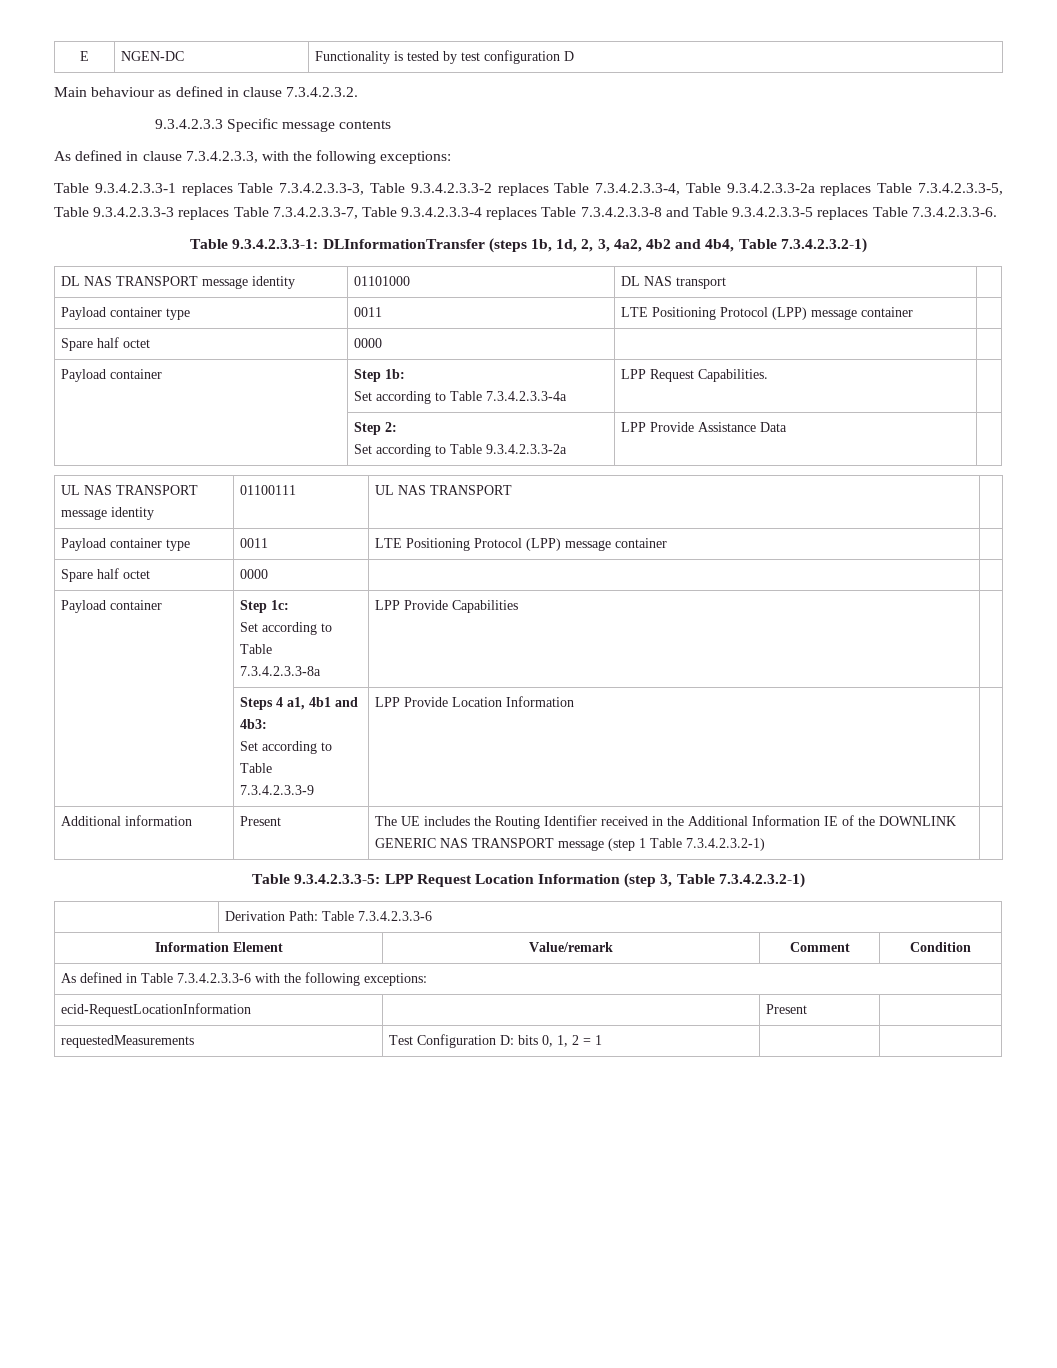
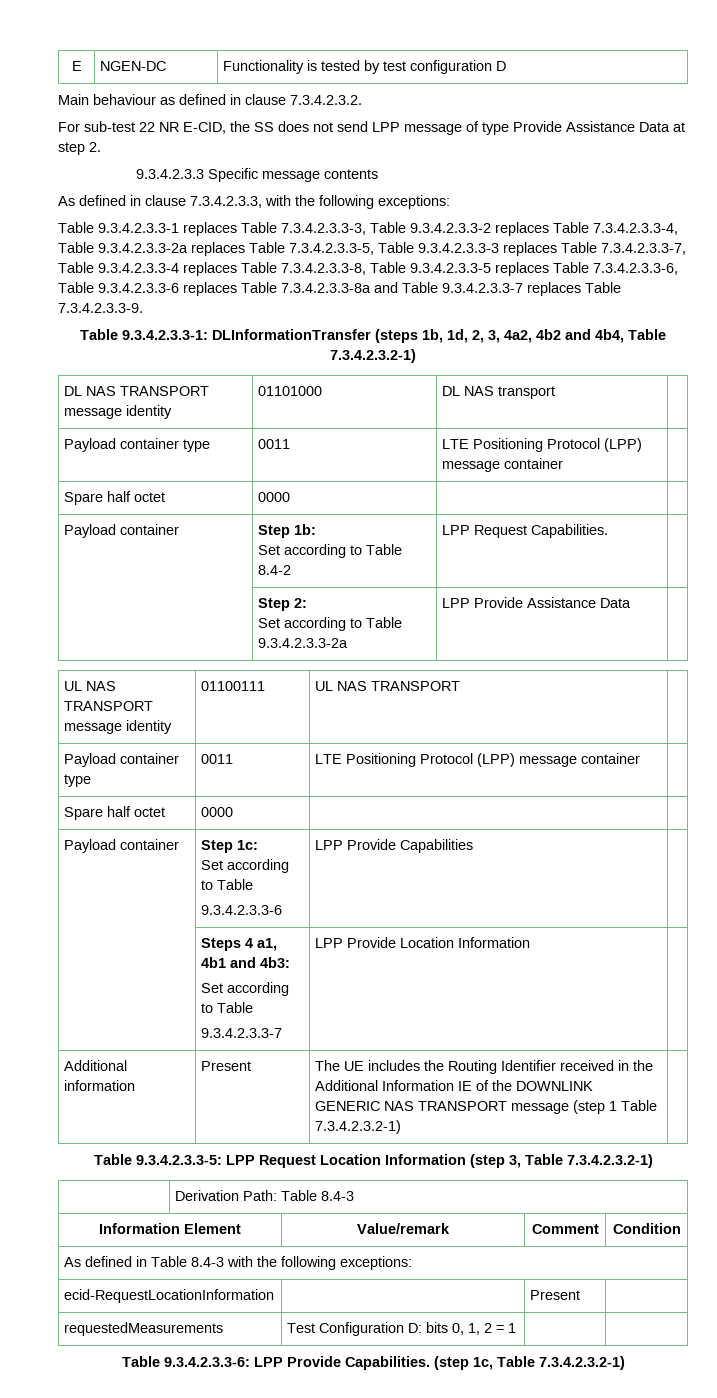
+ For sub-test 22 NR E-CID, the SS does not send LPP message of type Provide Assistance Data at step 2.
- Table 9.3.4.2.3.3-1 replaces Table 7.3.4.2.3.3-3, Table 9.3.4.2.3.3-2 replaces Table 7.3.4.2.3.3-4, Table 9.3.4.2.3.3-2a replaces Table 7.3.4.2.3.3-5, Table 9.3.4.2.3.3-3 replaces Table 7.3.4.2.3.3-7, Table 9.3.4.2.3.3-4 replaces Table 7.3.4.2.3.3-8 and Table 9.3.4.2.3.3-5 replaces Table 7.3.4.2.3.3-6.
+ Table 9.3.4.2.3.3-1 replaces Table 7.3.4.2.3.3-3, Table 9.3.4.2.3.3-2 replaces Table 7.3.4.2.3.3-4, Table 9.3.4.2.3.3-2a replaces Table 7.3.4.2.3.3-5, Table 9.3.4.2.3.3-3 replaces Table 7.3.4.2.3.3-7, Table 9.3.4.2.3.3-4 replaces Table 7.3.4.2.3.3-8, Table 9.3.4.2.3.3-5 replaces Table 7.3.4.2.3.3-6, Table 9.3.4.2.3.3-6 replaces Table 7.3.4.2.3.3-8a and Table 9.3.4.2.3.3-7 replaces Table 7.3.4.2.3.3-9.
  Payload container | Step 1b:
- Set according to Table 7.3.4.2.3.3-4a | LPP Request Capabilities. |
+ Set according to Table 8.4-2 | LPP Request Capabilities. |
  Payload container | Step 1c:
  Set according to Table
- 7.3.4.2.3.3-8a | LPP Provide Capabilities |
+ 9.3.4.2.3.3-6 | LPP Provide Capabilities |
  | Steps 4 a1, 4b1 and 4b3:
  Set according to Table
- 7.3.4.2.3.3-9 | LPP Provide Location Information |
+ 9.3.4.2.3.3-7 | LPP Provide Location Information |
- | Derivation Path: Table 7.3.4.2.3.3-6
+ | Derivation Path: Table 8.4-3
- As defined in Table 7.3.4.2.3.3-6 with the following exceptions:
+ As defined in Table 8.4-3 with the following exceptions:
+ Table 9.3.4.2.3.3-6: LPP Provide Capabilities. (step 1c, Table 7.3.4.2.3.2-1)

